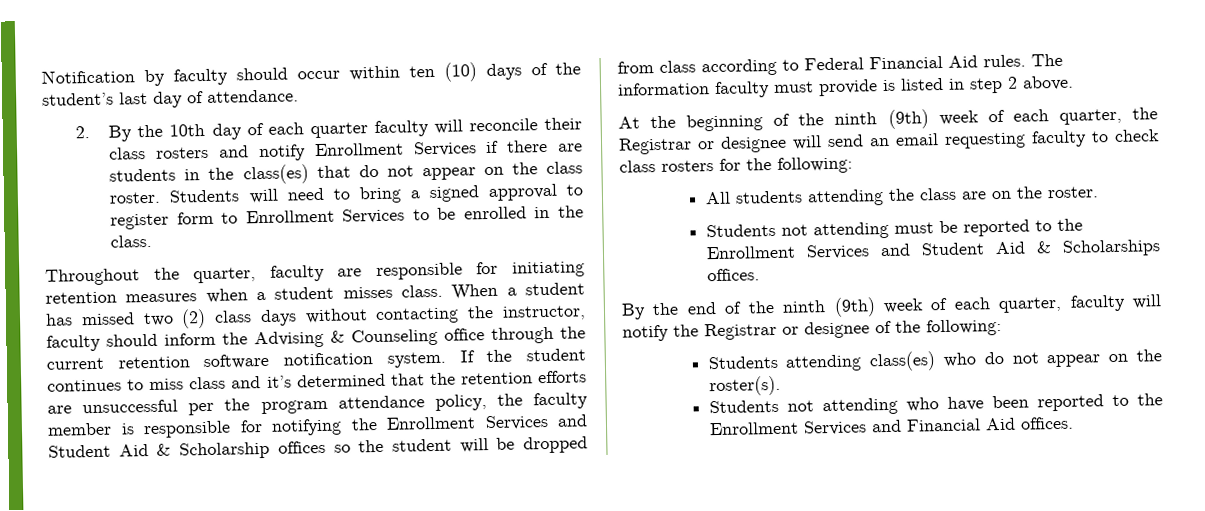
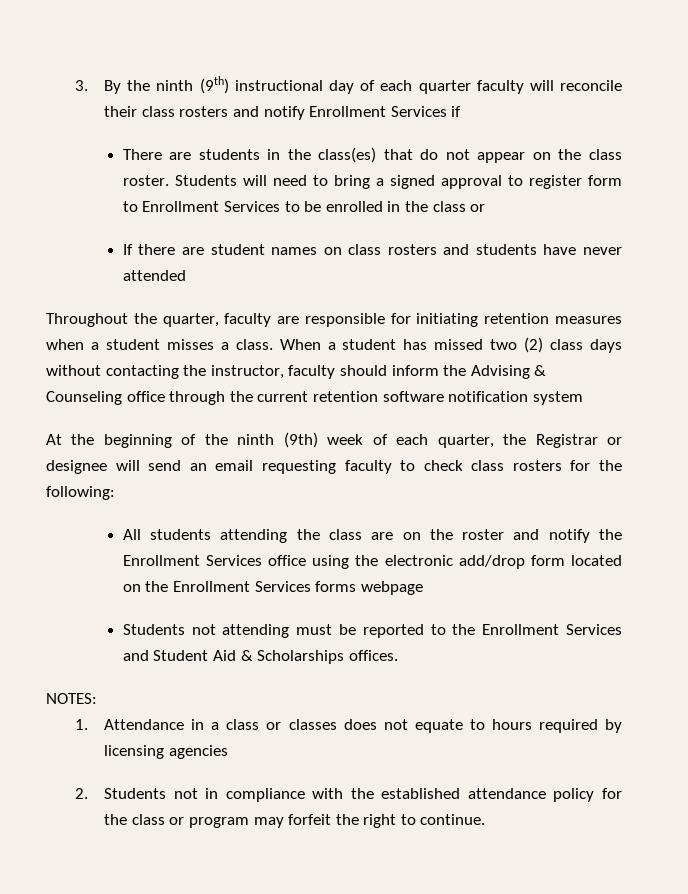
- Notification by faculty should occur within ten (10) days of the student’s last day of attendance.
- 2. By the 10th day of each quarter faculty will reconcile their class rosters and notify Enrollment Services if there are students in the class(es) that do not appear on the class roster.
+ 3. By the ninth (9th) instructional day of each quarter faculty will reconcile their class rosters and notify Enrollment Services if
+ There are students in the class(es) that do not appear on the class roster.
- Students will need to bring a signed approval to register form to Enrollment Services to be enrolled in the class.
+ Students will need to bring a signed approval to register form to Enrollment Services to be enrolled in the class or
+ If there are student names on class rosters and students have never attended
- Throughout the quarter, faculty are responsible for initiating retention measures when a student misses class.
+ Throughout the quarter, faculty are responsible for initiating retention measures when a student misses a class.
- When a student has missed two (2) class days without contacting the instructor, faculty should inform the Advising & Counseling office through the current retention software notification system. If the student continues to miss class and it’s determined that the retention efforts are unsuccessful per the program attendance policy, the faculty member is responsible for notifying the Enrollment Services and Student Aid & Scholarship offices so the student will be dropped from class according to Federal Financial Aid rules. The information faculty must provide is listed in step 2 above.
+ When a student has missed two (2) class days without contacting the instructor, faculty should inform the Advising & Counseling office through the current retention software notification system
- All students attending the class are on the roster.
+ All students attending the class are on the roster and notify the Enrollment Services office using the electronic add/drop form located on the Enrollment Services forms webpage
- By the end of the ninth (9th) week of each quarter, faculty will notify the Registrar or designee of the following:
- Students attending class(es) who do not appear on the roster(s).
- Students not attending who have been reported to the Enrollment Services and Financial Aid offices.
+ NOTES:
+ 1. Attendance in a class or classes does not equate to hours required by licensing agencies
+ 2. Students not in compliance with the established attendance policy for the class or program may forfeit the right to continue.

